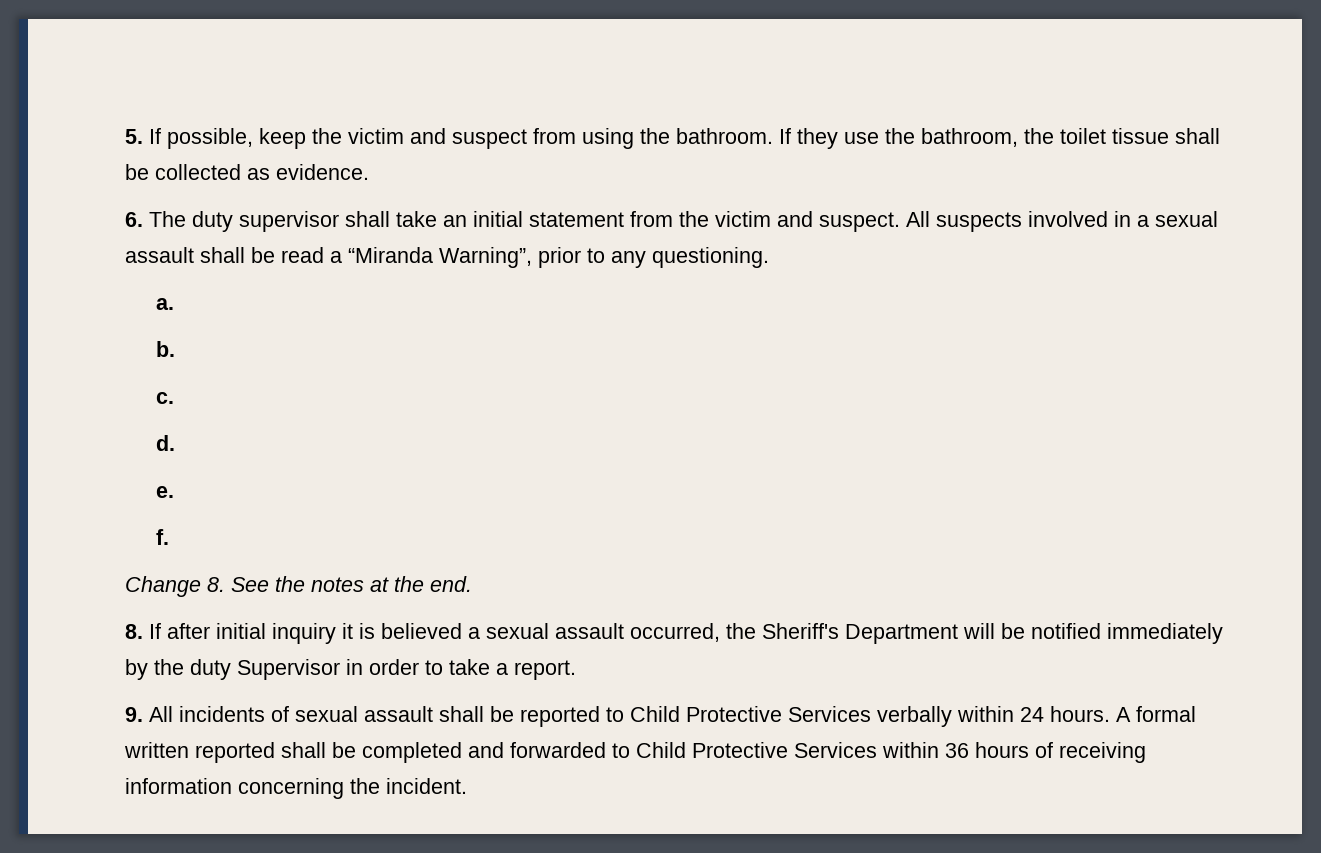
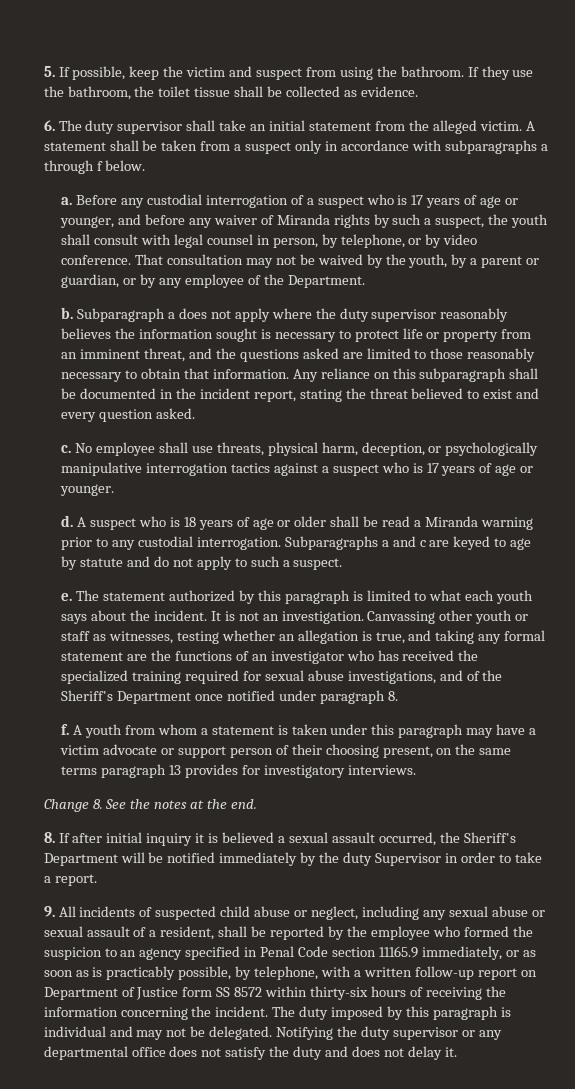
- 6. The duty supervisor shall take an initial statement from the victim and suspect. All suspects involved in a sexual assault shall be read a “Miranda Warning”, prior to any questioning.
- a.
- b.
- c.
- d.
- e.
- f.
+ 6. The duty supervisor shall take an initial statement from the alleged victim. A statement shall be taken from a suspect only in accordance with subparagraphs a through f below.
+ a. Before any custodial interrogation of a suspect who is 17 years of age or younger, and before any waiver of Miranda rights by such a suspect, the youth shall consult with legal counsel in person, by telephone, or by video conference. That consultation may not be waived by the youth, by a parent or guardian, or by any employee of the Department.
+ b. Subparagraph a does not apply where the duty supervisor reasonably believes the information sought is necessary to protect life or property from an imminent threat, and the questions asked are limited to those reasonably necessary to obtain that information. Any reliance on this subparagraph shall be documented in the incident report, stating the threat believed to exist and every question asked.
+ c. No employee shall use threats, physical harm, deception, or psychologically manipulative interrogation tactics against a suspect who is 17 years of age or younger.
+ d. A suspect who is 18 years of age or older shall be read a Miranda warning prior to any custodial interrogation. Subparagraphs a and c are keyed to age by statute and do not apply to such a suspect.
+ e. The statement authorized by this paragraph is limited to what each youth says about the incident. It is not an investigation. Canvassing other youth or staff as witnesses, testing whether an allegation is true, and taking any formal statement are the functions of an investigator who has received the specialized training required for sexual abuse investigations, and of the Sheriff's Department once notified under paragraph 8.
+ f. A youth from whom a statement is taken under this paragraph may have a victim advocate or support person of their choosing present, on the same terms paragraph 13 provides for investigatory interviews.
- 9. All incidents of sexual assault shall be reported to Child Protective Services verbally within 24 hours. A formal written reported shall be completed and forwarded to Child Protective Services within 36 hours of receiving information concerning the incident.
+ 9. All incidents of suspected child abuse or neglect, including any sexual abuse or sexual assault of a resident, shall be reported by the employee who formed the suspicion to an agency specified in Penal Code section 11165.9 immediately, or as soon as is practicably possible, by telephone, with a written follow-up report on Department of Justice form SS 8572 within thirty-six hours of receiving the information concerning the incident.
+ The duty imposed by this paragraph is individual and may not be delegated. Notifying the duty supervisor or any departmental office does not satisfy the duty and does not delay it.

